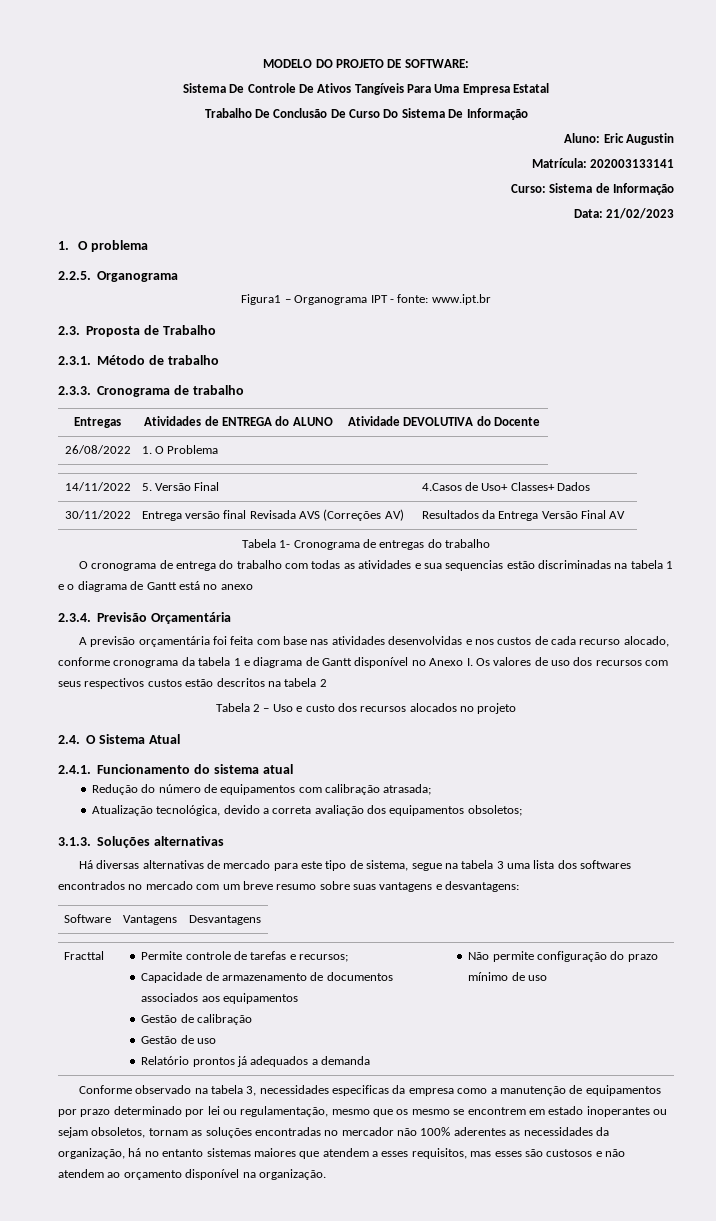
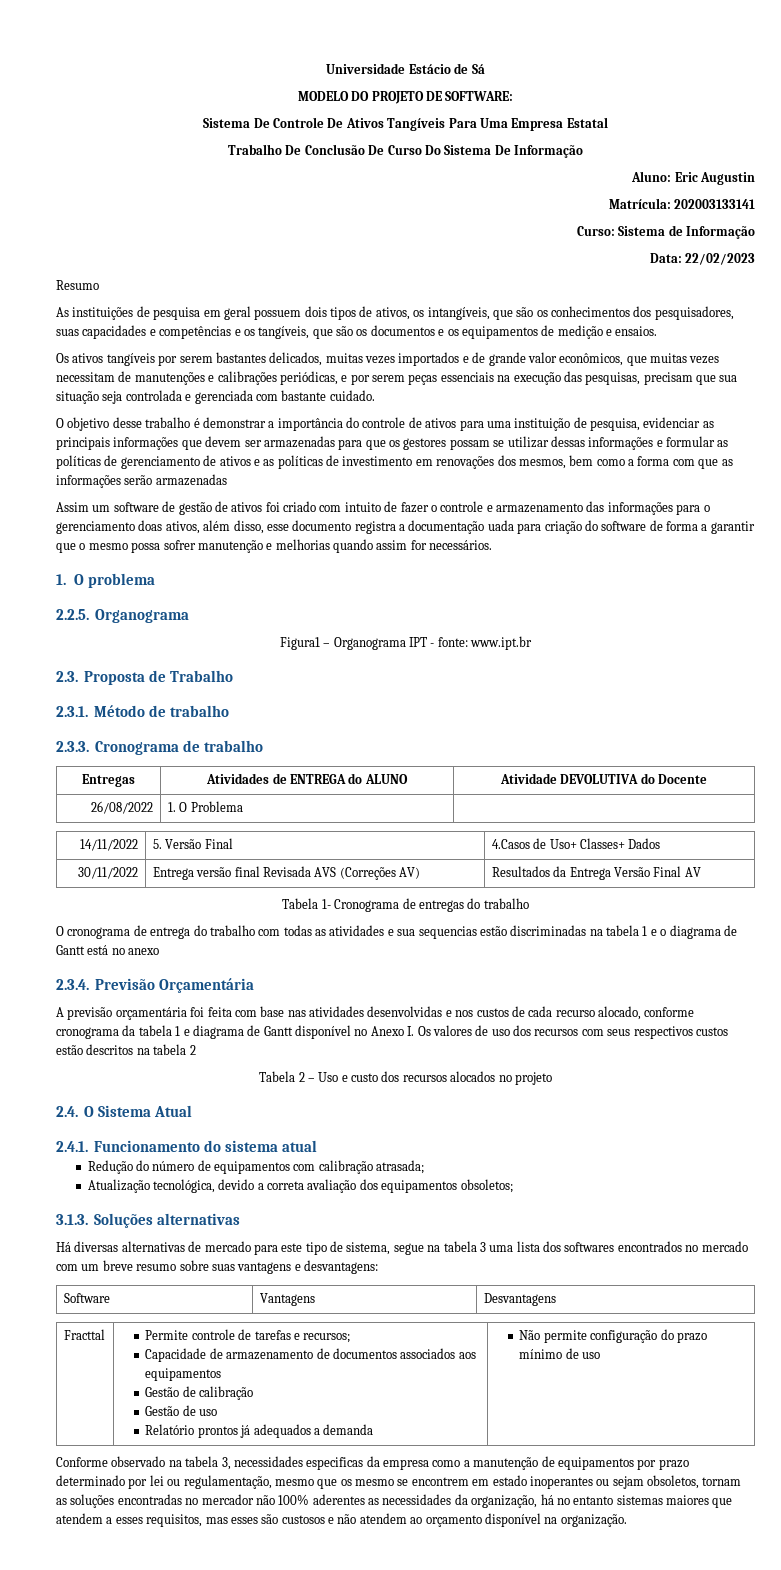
+ Universidade Estácio de Sá
- Data: 21/02/2023
+ Data: 22/02/2023
+ Resumo
+ As instituições de pesquisa em geral possuem dois tipos de ativos, os intangíveis, que são os conhecimentos dos pesquisadores, suas capacidades e competências e os tangíveis, que são os documentos e os equipamentos de medição e ensaios.
+ Os ativos tangíveis por serem bastantes delicados, muitas vezes importados e de grande valor econômicos, que muitas vezes necessitam de manutenções e calibrações periódicas, e por serem peças essenciais na execução das pesquisas, precisam que sua situação seja controlada e gerenciada com bastante cuidado.
+ O objetivo desse trabalho é demonstrar a importância do controle de ativos para uma instituição de pesquisa, evidenciar as principais informações que devem ser armazenadas para que os gestores possam se utilizar dessas informações e formular as políticas de gerenciamento de ativos e as políticas de investimento em renovações dos mesmos, bem como a forma com que as informações serão armazenadas
+ Assim um software de gestão de ativos foi criado com intuito de fazer o controle e armazenamento das informações para o gerenciamento doas ativos, além disso, esse documento registra a documentação uada para criação do software de forma a garantir que o mesmo possa sofrer manutenção e melhorias quando assim for necessários.

